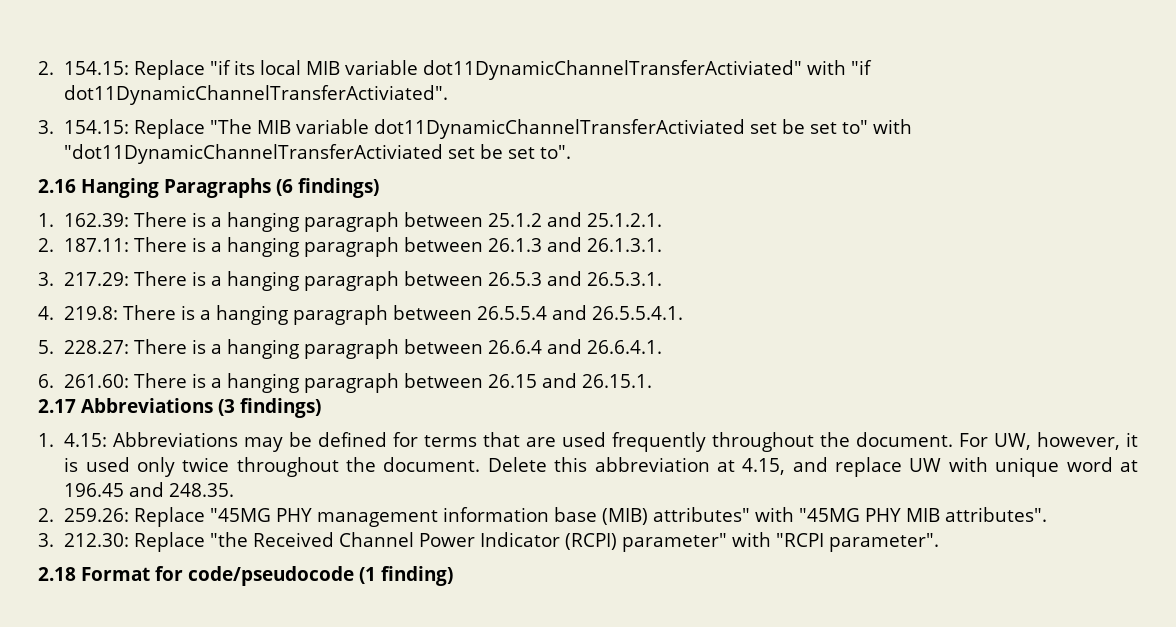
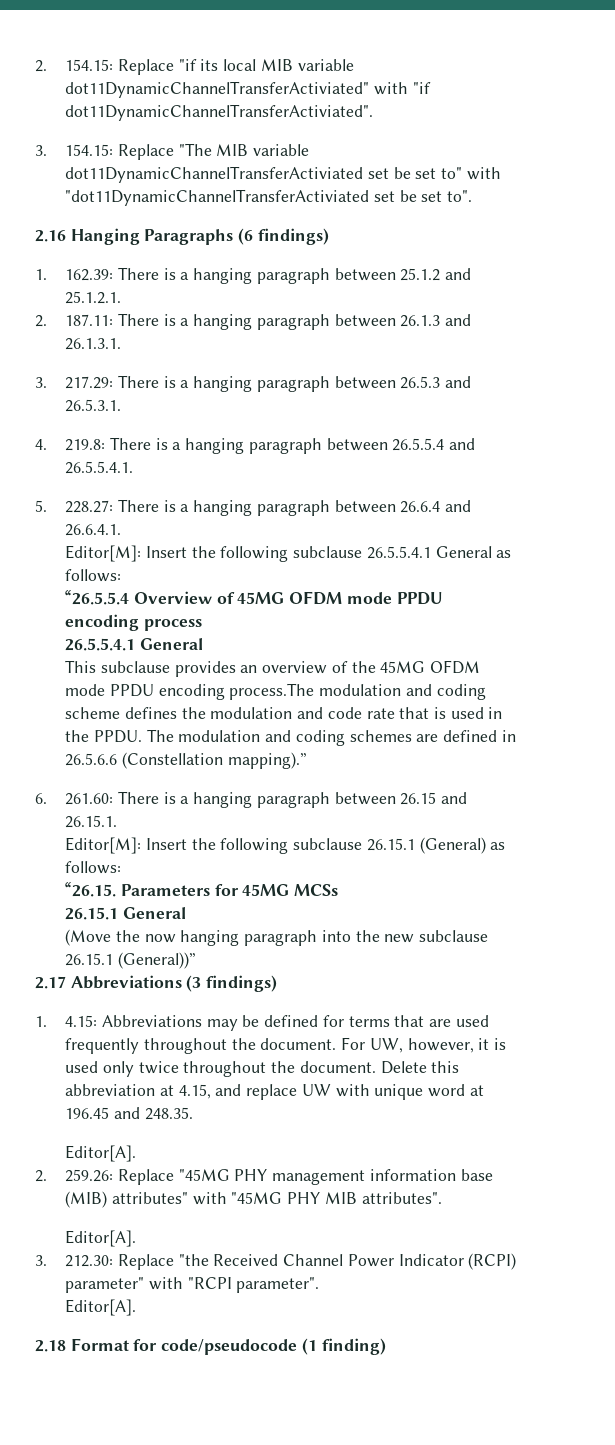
+ Editor[M]: Insert the following subclause 26.5.5.4.1 General as follows:
+ “26.5.5.4 Overview of 45MG OFDM mode PPDU encoding process
+ 26.5.5.4.1 General
+ This subclause provides an overview of the 45MG OFDM mode PPDU encoding process.The modulation and coding scheme defines the modulation and code rate that is used in the PPDU. The modulation and coding schemes are defined in 26.5.6.6 (Constellation mapping).”
+ Editor[M]: Insert the following subclause 26.15.1 (General) as follows:
+ “26.15. Parameters for 45MG MCSs
+ 26.15.1 General
+ (Move the now hanging paragraph into the new subclause 26.15.1 (General))”
  Delete this abbreviation at 4.15, and replace UW with unique word at 196.45 and 248.35.
+ Editor[A].
  2. 259.26: Replace "45MG PHY management information base (MIB) attributes" with "45MG PHY MIB attributes".
+ Editor[A].
  3. 212.30: Replace "the Received Channel Power Indicator (RCPI) parameter" with "RCPI parameter".
+ Editor[A].

